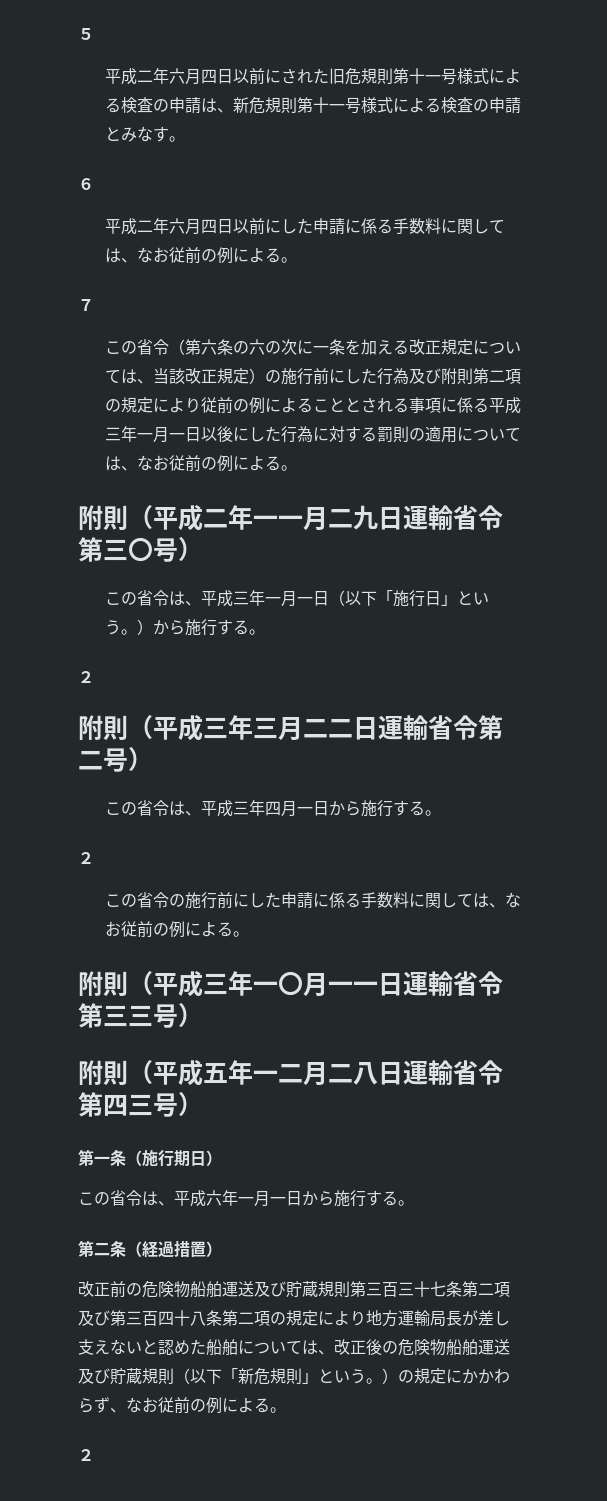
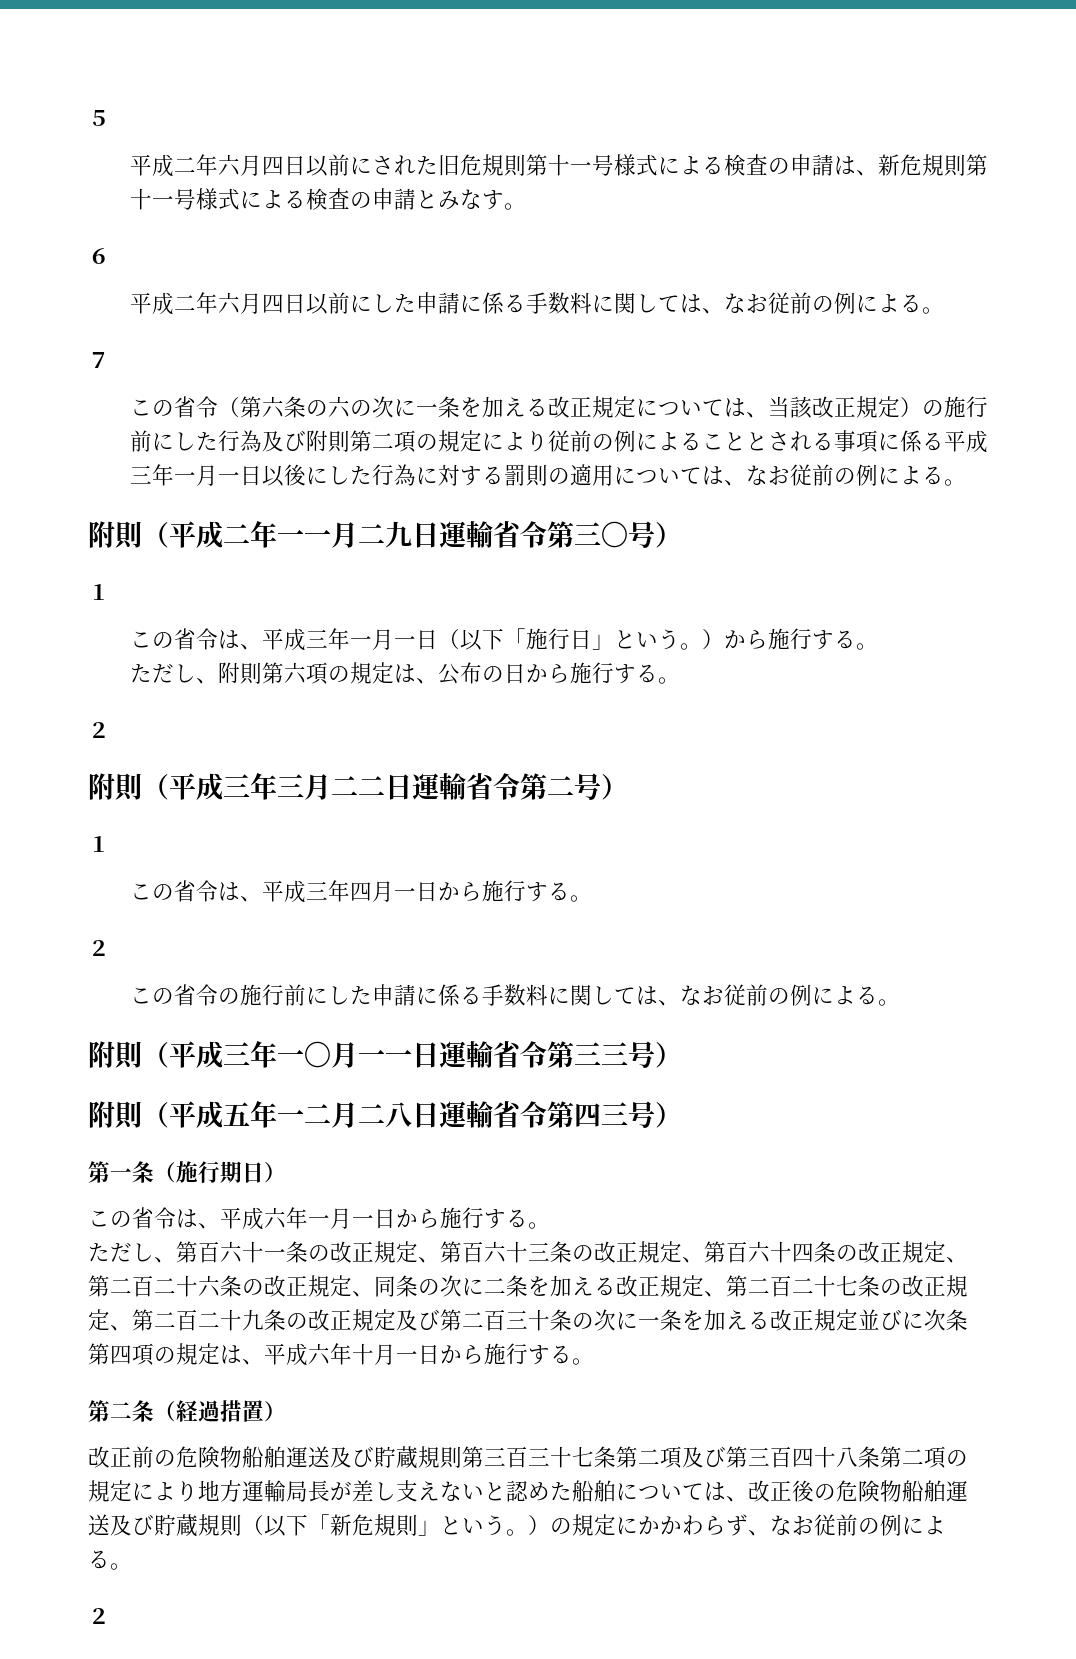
  附則（平成二年一一月二九日運輸省令第三〇号）
+ １
+ ただし、附則第六項の規定は、公布の日から施行する。
  附則（平成三年三月二二日運輸省令第二号）
+ １
+ ただし、第百六十一条の改正規定、第百六十三条の改正規定、第百六十四条の改正規定、第二百二十六条の改正規定、同条の次に二条を加える改正規定、第二百二十七条の改正規定、第二百二十九条の改正規定及び第二百三十条の次に一条を加える改正規定並びに次条第四項の規定は、平成六年十月一日から施行する。

